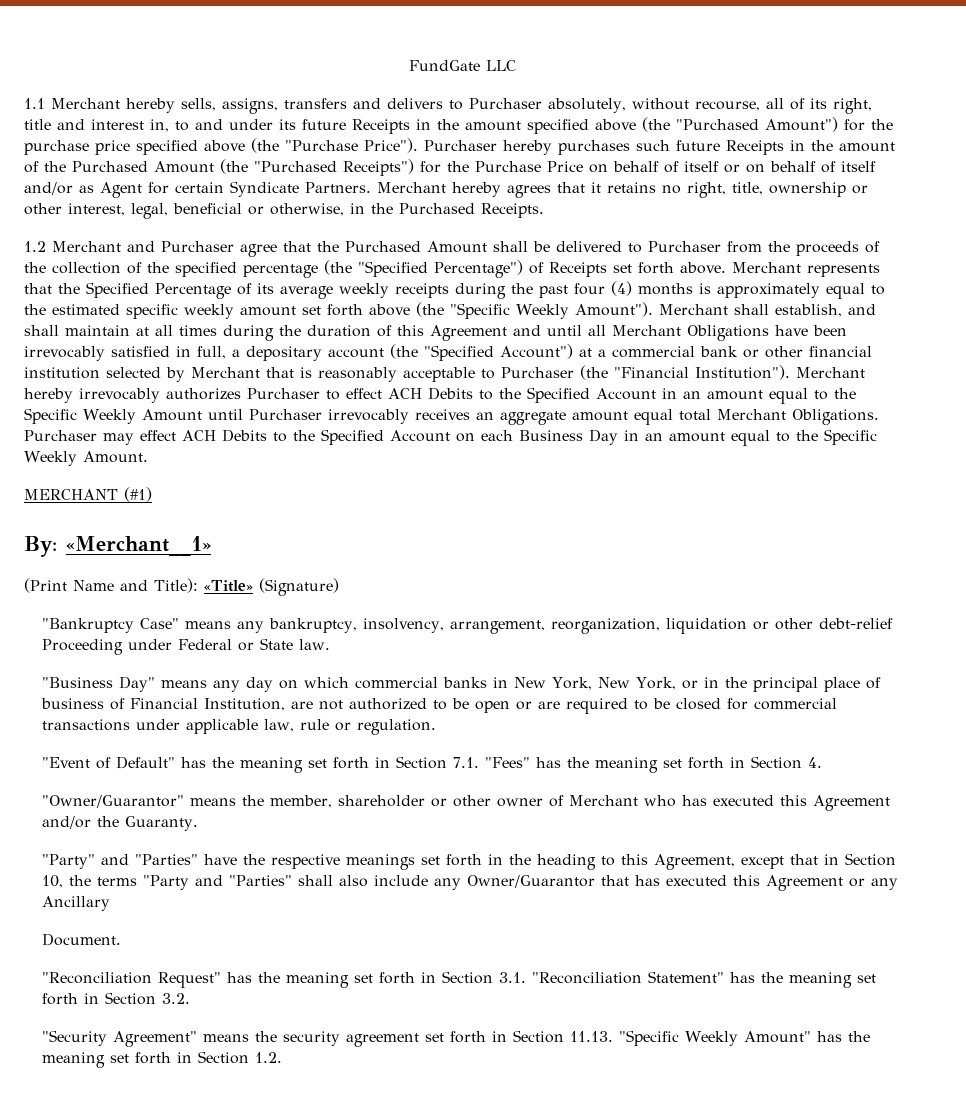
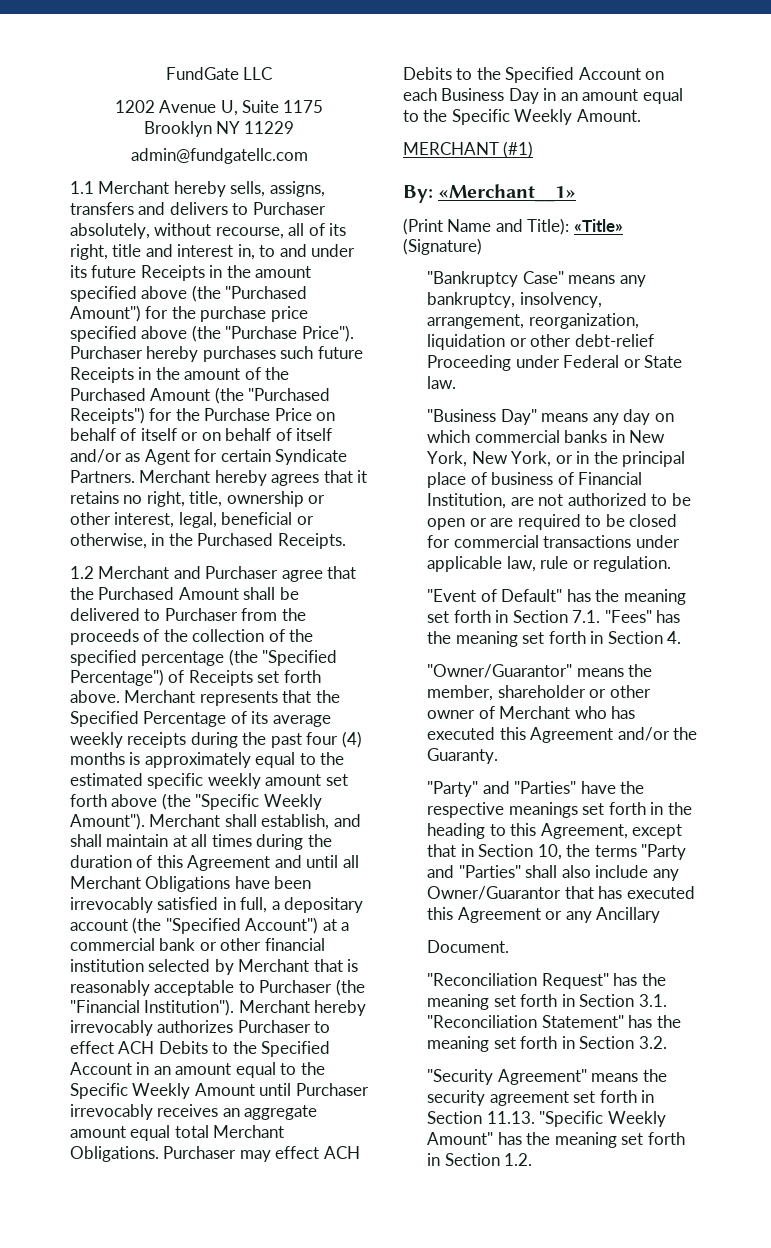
+ 1202 Avenue U, Suite 1175
+ Brooklyn NY 11229
+ admin@fundgatellc.com

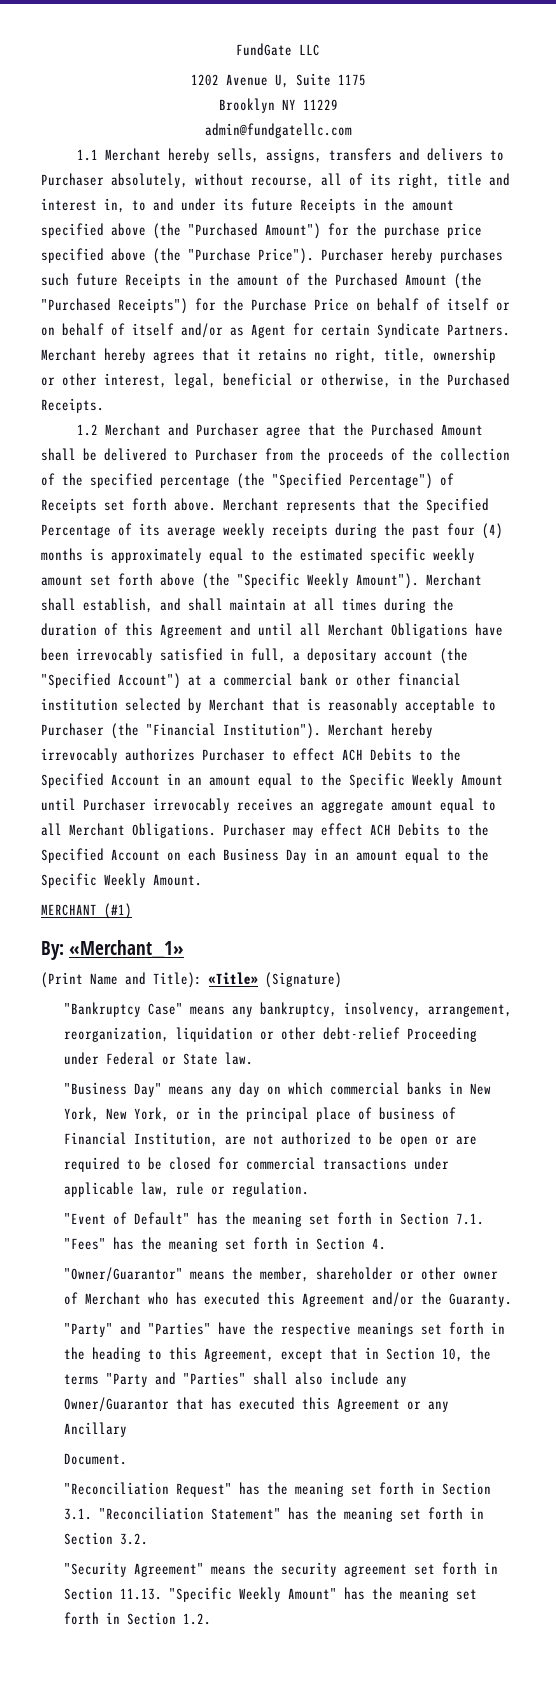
- Merchant hereby irrevocably authorizes Purchaser to effect ACH Debits to the Specified Account in an amount equal to the Specific Weekly Amount until Purchaser irrevocably receives an aggregate amount equal total Merchant Obligations.
+ Merchant hereby irrevocably authorizes Purchaser to effect ACH Debits to the Specified Account in an amount equal to the Specific Weekly Amount until Purchaser irrevocably receives an aggregate amount equal to all Merchant Obligations.

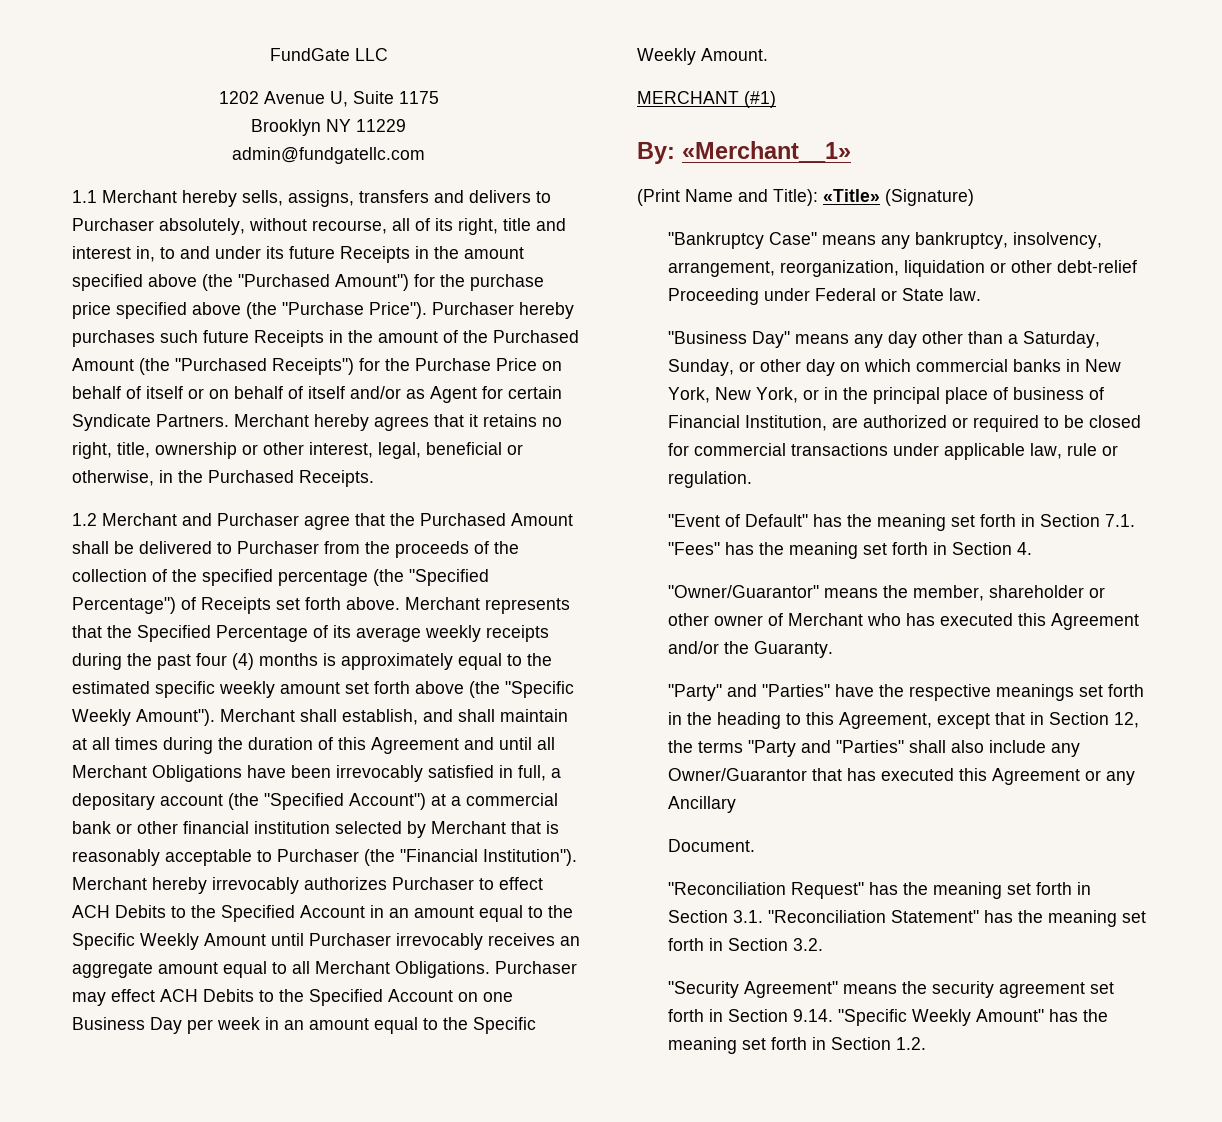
- Purchaser may effect ACH Debits to the Specified Account on each Business Day in an amount equal to the Specific Weekly Amount.
+ Purchaser may effect ACH Debits to the Specified Account on one Business Day per week in an amount equal to the Specific Weekly Amount.
- "Business Day" means any day on which commercial banks in New York, New York, or in the principal place of business of Financial Institution, are not authorized to be open or are required to be closed for commercial transactions under applicable law, rule or regulation.
+ "Business Day" means any day other than a Saturday, Sunday, or other day on which commercial banks in New York, New York, or in the principal place of business of Financial Institution, are authorized or required to be closed for commercial transactions under applicable law, rule or regulation.
- "Party" and "Parties" have the respective meanings set forth in the heading to this Agreement, except that in Section 10, the terms "Party and "Parties" shall also include any Owner/Guarantor that has executed this Agreement or any Ancillary
+ "Party" and "Parties" have the respective meanings set forth in the heading to this Agreement, except that in Section 12, the terms "Party and "Parties" shall also include any Owner/Guarantor that has executed this Agreement or any Ancillary
- "Security Agreement" means the security agreement set forth in Section 11.13. "Specific Weekly Amount" has the meaning set forth in Section 1.2.
+ "Security Agreement" means the security agreement set forth in Section 9.14. "Specific Weekly Amount" has the meaning set forth in Section 1.2.

